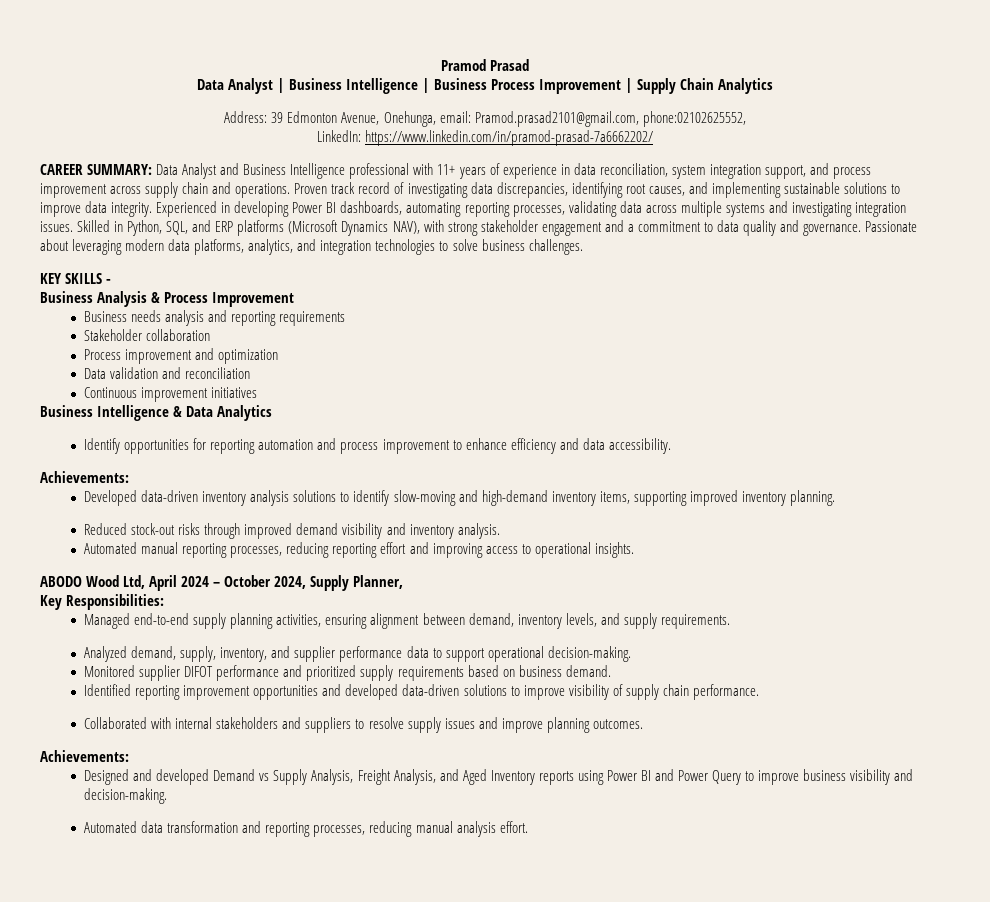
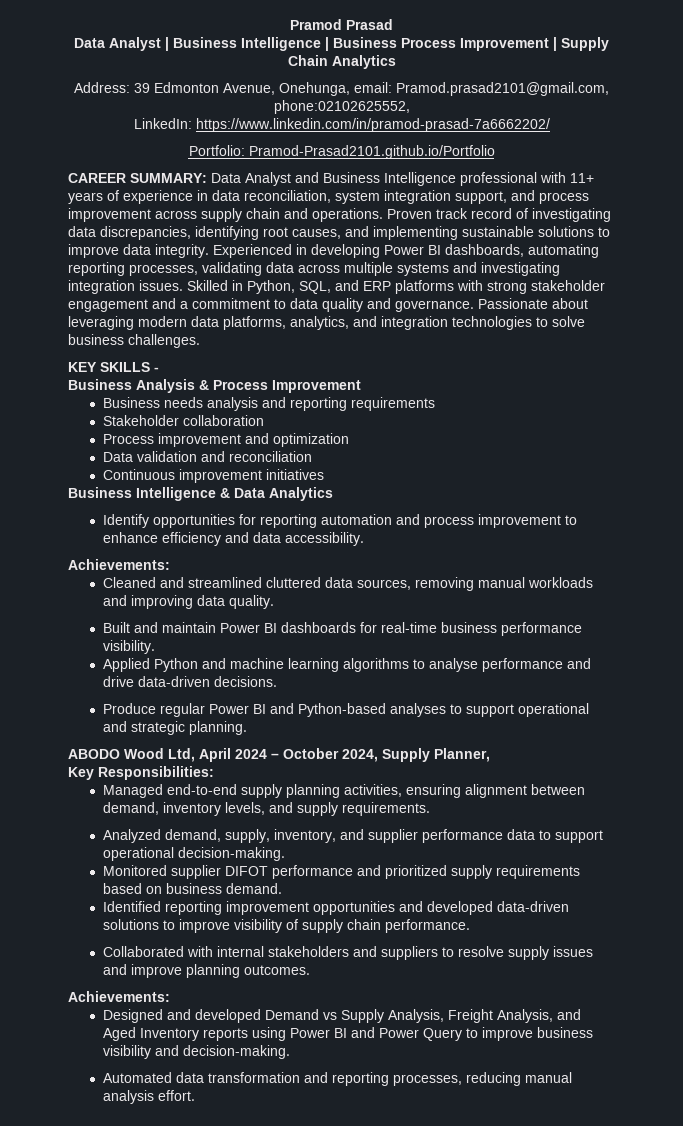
+ Portfolio: Pramod-Prasad2101.github.io/Portfolio
- Skilled in Python, SQL, and ERP platforms (Microsoft Dynamics NAV), with strong stakeholder engagement and a commitment to data quality and governance.
+ Skilled in Python, SQL, and ERP platforms with strong stakeholder engagement and a commitment to data quality and governance.
- Developed data-driven inventory analysis solutions to identify slow-moving and high-demand inventory items, supporting improved inventory planning.
- Reduced stock-out risks through improved demand visibility and inventory analysis.
- Automated manual reporting processes, reducing reporting effort and improving access to operational insights.
+ Cleaned and streamlined cluttered data sources, removing manual workloads and improving data quality.
+ Built and maintain Power BI dashboards for real-time business performance visibility.
+ Applied Python and machine learning algorithms to analyse performance and drive data-driven decisions.
+ Produce regular Power BI and Python-based analyses to support operational and strategic planning.

